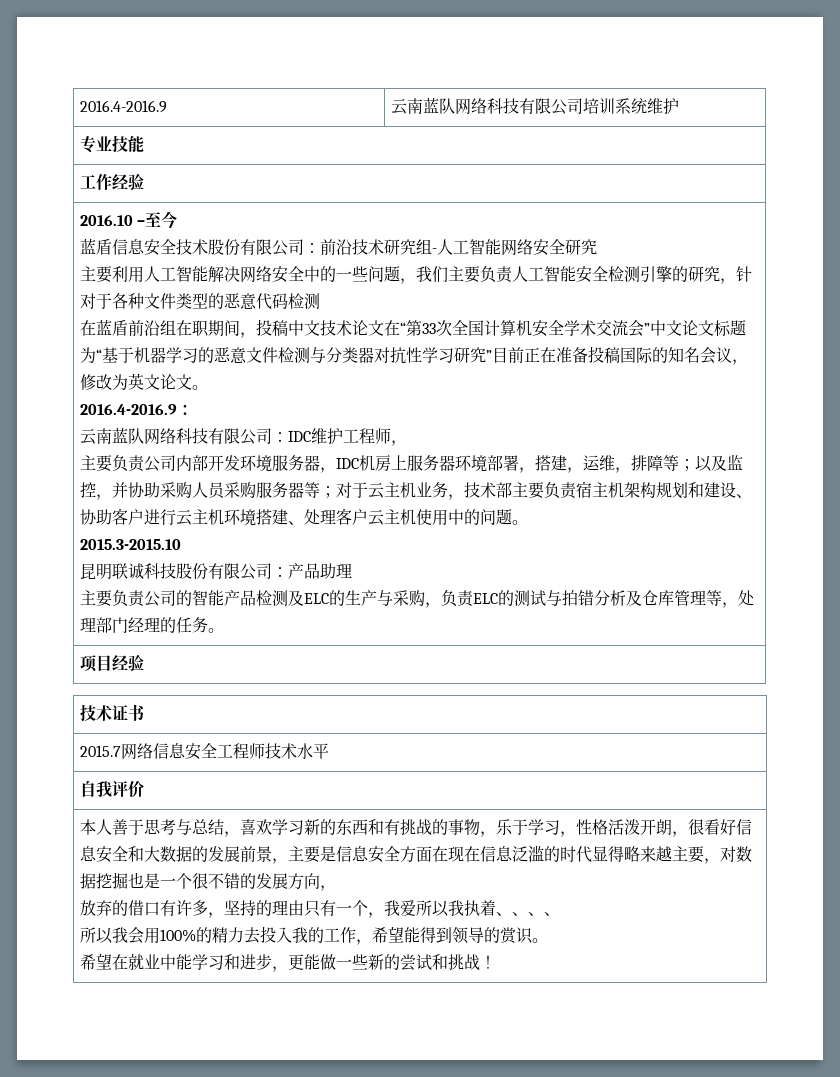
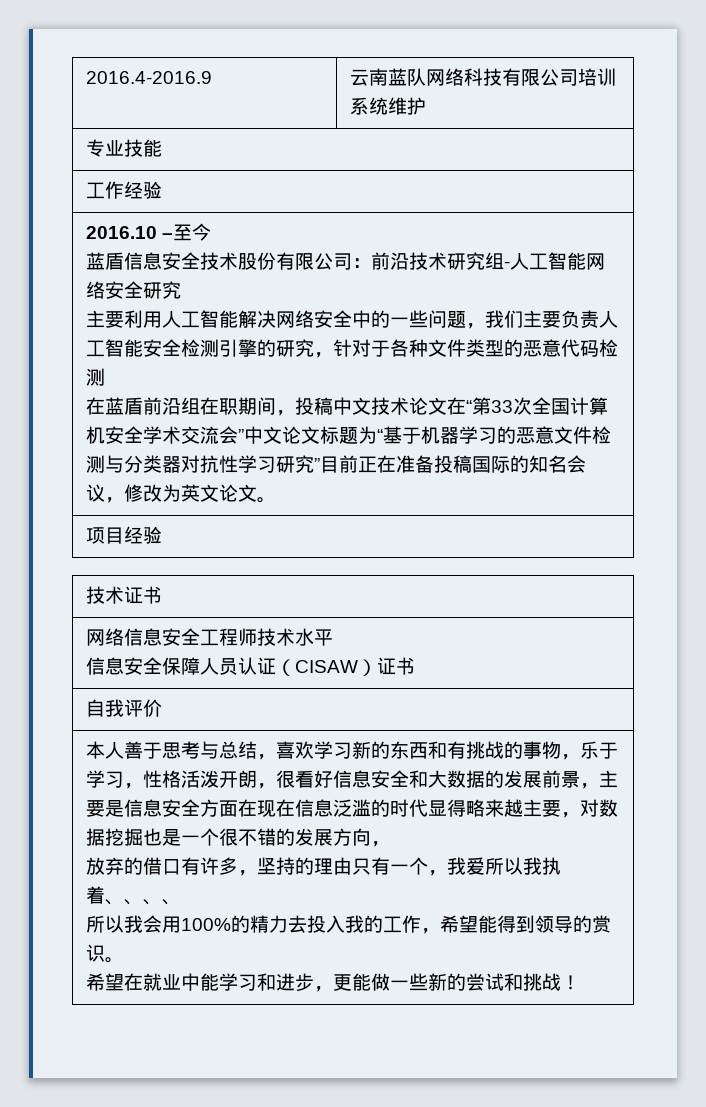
- 2016.4-2016.9：
- 云南蓝队网络科技有限公司：IDC维护工程师，
- 主要负责公司内部开发环境服务器，IDC机房上服务器环境部署，搭建，运维，排障等；以及监控，并协助采购人员采购服务器等；对于云主机业务，技术部主要负责宿主机架构规划和建设、协助客户进行云主机环境搭建、处理客户云主机使用中的问题。
- 2015.3-2015.10
- 昆明联诚科技股份有限公司：产品助理
- 主要负责公司的智能产品检测及ELC的生产与采购，负责ELC的测试与拍错分析及仓库管理等，处理部门经理的任务。
- 2015.7网络信息安全工程师技术水平
+ 网络信息安全工程师技术水平
+ 信息安全保障人员认证（CISAW）证书

